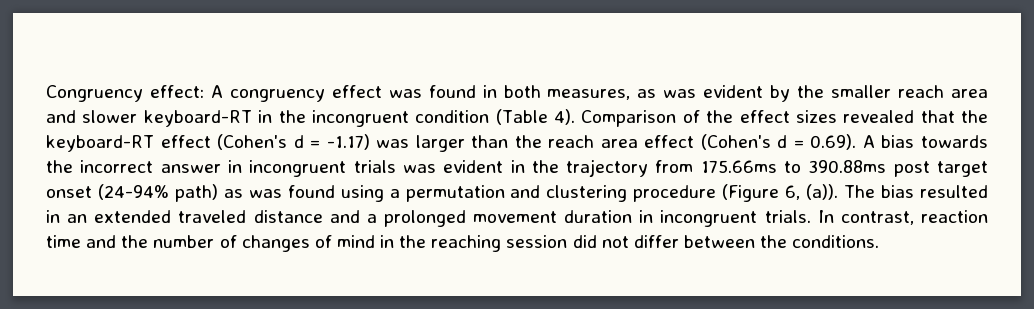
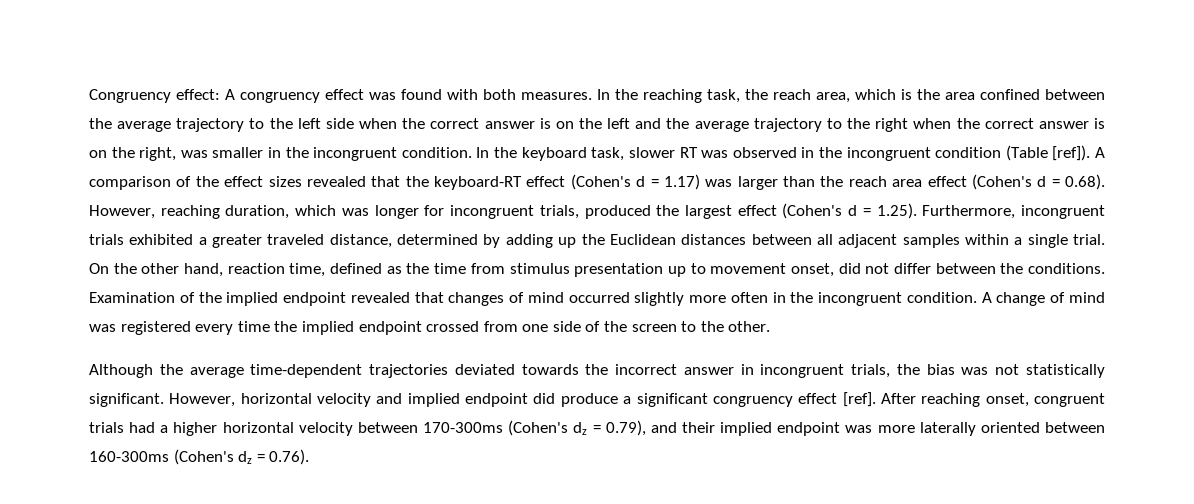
- Congruency effect: A congruency effect was found in both measures, as was evident by the smaller reach area and slower keyboard-RT in the incongruent condition (Table 4). Comparison of the effect sizes revealed that the keyboard-RT effect (Cohen's d = -1.17) was larger than the reach area effect (Cohen's d = 0.69). A bias towards the incorrect answer in incongruent trials was evident in the trajectory from 175.66ms to 390.88ms post target onset (24-94% path) as was found using a permutation and clustering procedure (Figure 6, (a)). The bias resulted in an extended traveled distance and a prolonged movement duration in incongruent trials. In contrast, reaction time and the number of changes of mind in the reaching session did not differ between the conditions.
+ Congruency effect: A congruency effect was found with both measures. In the reaching task, the reach area, which is the area confined between the average trajectory to the left side when the correct answer is on the left and the average trajectory to the right when the correct answer is on the right, was smaller in the incongruent condition. In the keyboard task, slower RT was observed in the incongruent condition (Table [ref]). A comparison of the effect sizes revealed that the keyboard-RT effect (Cohen's d = 1.17) was larger than the reach area effect (Cohen's d = 0.68). However, reaching duration, which was longer for incongruent trials, produced the largest effect (Cohen's d = 1.25). Furthermore, incongruent trials exhibited a greater traveled distance, determined by adding up the Euclidean distances between all adjacent samples within a single trial. On the other hand, reaction time, defined as the time from stimulus presentation up to movement onset, did not differ between the conditions. Examination of the implied endpoint revealed that changes of mind occurred slightly more often in the incongruent condition. A change of mind was registered every time the implied endpoint crossed from one side of the screen to the other.
+ Although the average time-dependent trajectories deviated towards the incorrect answer in incongruent trials, the bias was not statistically significant. However, horizontal velocity and implied endpoint did produce a significant congruency effect [ref]. After reaching onset, congruent trials had a higher horizontal velocity between 170-300ms (Cohen's dz = 0.79), and their implied endpoint was more laterally oriented between 160-300ms (Cohen's dz = 0.76).

